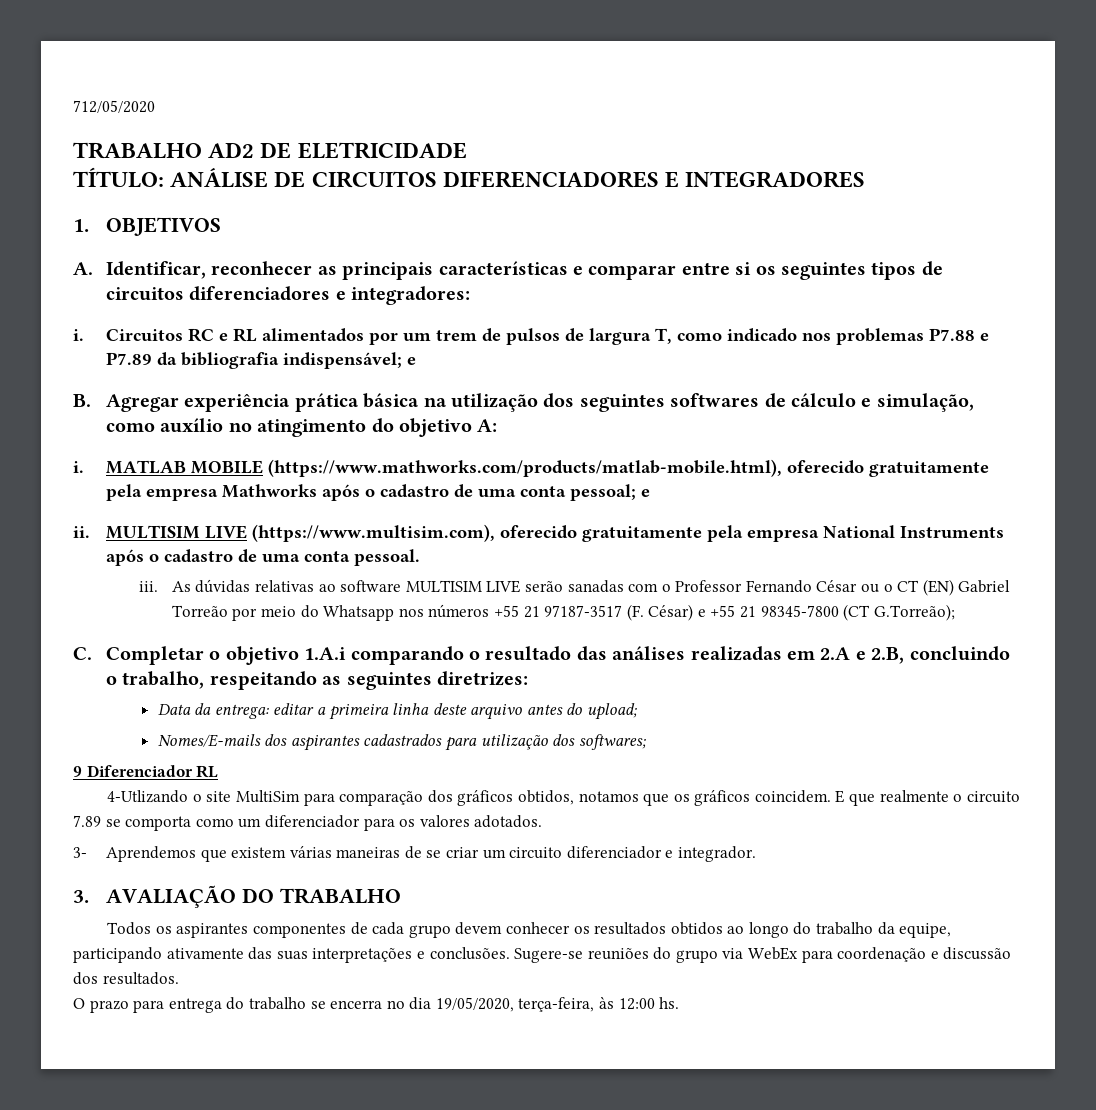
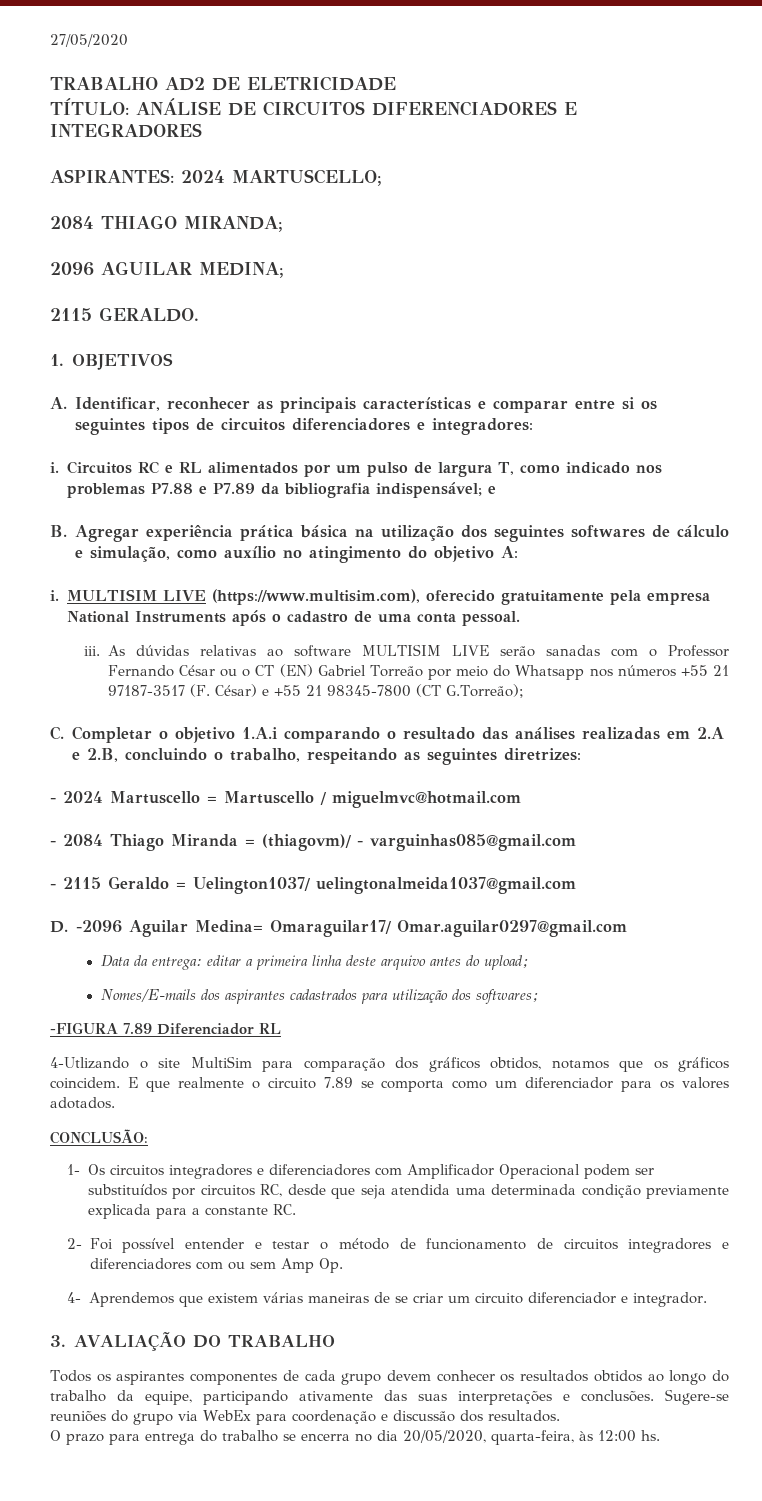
- 712/05/2020
+ 27/05/2020
+ ASPIRANTES: 2024 MARTUSCELLO;
+ 2084 THIAGO MIRANDA;
+ 2096 AGUILAR MEDINA;
+ 2115 GERALDO.
- Circuitos RC e RL alimentados por um trem de pulsos de largura T, como indicado nos problemas P7.88 e P7.89 da bibliografia indispensável; e
+ Circuitos RC e RL alimentados por um pulso de largura T, como indicado nos problemas P7.88 e P7.89 da bibliografia indispensável; e
- MATLAB MOBILE (https://www.mathworks.com/products/matlab-mobile.html), oferecido gratuitamente pela empresa Mathworks após o cadastro de uma conta pessoal; e
- ii.
+ - 2024 Martuscello = Martuscello / miguelmvc@hotmail.com
+ - 2084 Thiago Miranda = (thiagovm)/ - varguinhas085@gmail.com
+ - 2115 Geraldo = Uelington1037/ uelingtonalmeida1037@gmail.com
+ D. -2096 Aguilar Medina= Omaraguilar17/ Omar.aguilar0297@gmail.com
- 9 Diferenciador RL
+ -FIGURA 7.89 Diferenciador RL
- 3- Aprendemos que existem várias maneiras de se criar um circuito diferenciador e integrador.
+ CONCLUSÃO:
+ 1- Os circuitos integradores e diferenciadores com Amplificador Operacional podem ser substituídos por circuitos RC, desde que seja atendida uma determinada condição previamente explicada para a constante RC.
+ 2- Foi possível entender e testar o método de funcionamento de circuitos integradores e diferenciadores com ou sem Amp Op.
+ 4- Aprendemos que existem várias maneiras de se criar um circuito diferenciador e integrador.
- O prazo para entrega do trabalho se encerra no dia 19/05/2020, terça-feira, às 12:00 hs.
+ O prazo para entrega do trabalho se encerra no dia 20/05/2020, quarta-feira, às 12:00 hs.

